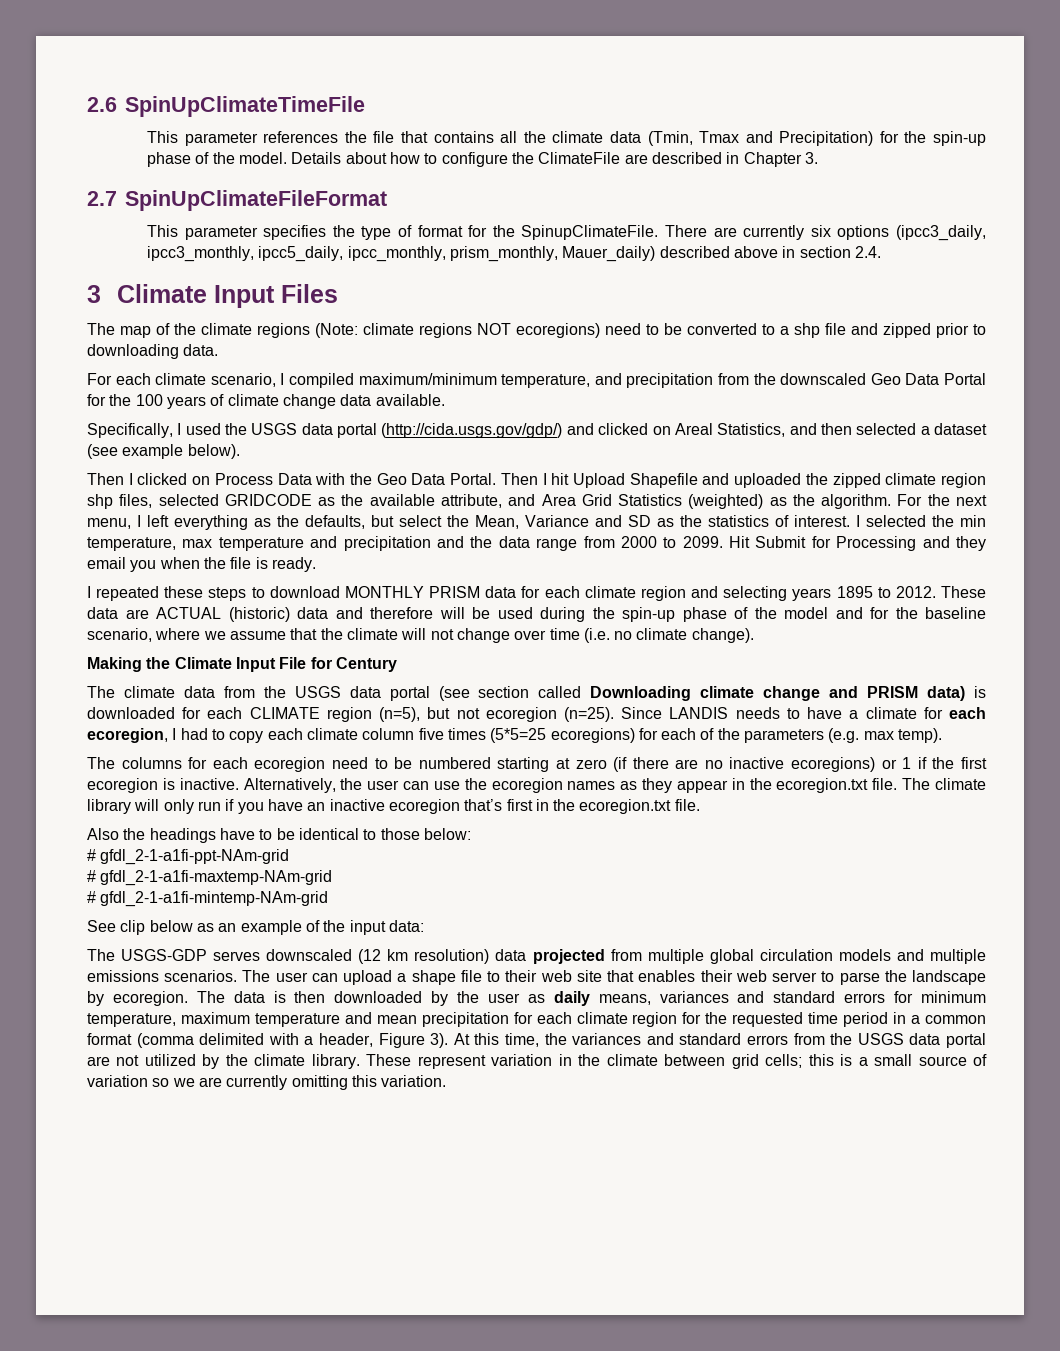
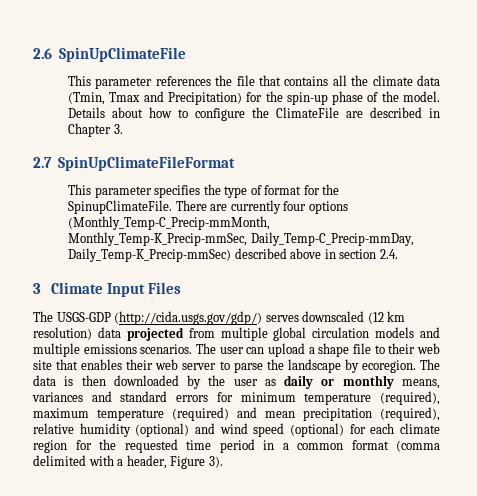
- 2.6 SpinUpClimateTimeFile
+ 2.6 SpinUpClimateFile
- There are currently six options (ipcc3_daily, ipcc3_monthly, ipcc5_daily, ipcc_monthly, prism_monthly, Mauer_daily) described above in section 2.4.
+ There are currently four options (Monthly_Temp-C_Precip-mmMonth, Monthly_Temp-K_Precip-mmSec, Daily_Temp-C_Precip-mmDay, Daily_Temp-K_Precip-mmSec) described above in section 2.4.
- The map of the climate regions (Note: climate regions NOT ecoregions) need to be converted to a shp file and zipped prior to downloading data.
- For each climate scenario, I compiled maximum/minimum temperature, and precipitation from the downscaled Geo Data Portal for the 100 years of climate change data available.
- Specifically, I used the USGS data portal (http://cida.usgs.gov/gdp/) and clicked on Areal Statistics, and then selected a dataset (see example below).
- Then I clicked on Process Data with the Geo Data Portal. Then I hit Upload Shapefile and uploaded the zipped climate region shp files, selected GRIDCODE as the available attribute, and Area Grid Statistics (weighted) as the algorithm. For the next menu, I left everything as the defaults, but select the Mean, Variance and SD as the statistics of interest. I selected the min temperature, max temperature and precipitation and the data range from 2000 to 2099. Hit Submit for Processing and they email you when the file is ready.
- I repeated these steps to download MONTHLY PRISM data for each climate region and selecting years 1895 to 2012. These data are ACTUAL (historic) data and therefore will be used during the spin-up phase of the model and for the baseline scenario, where we assume that the climate will not change over time (i.e. no climate change).
- Making the Climate Input File for Century
- The climate data from the USGS data portal (see section called Downloading climate change and PRISM data) is downloaded for each CLIMATE region (n=5), but not ecoregion (n=25). Since LANDIS needs to have a climate for each ecoregion, I had to copy each climate column five times (5*5=25 ecoregions) for each of the parameters (e.g. max temp).
- The columns for each ecoregion need to be numbered starting at zero (if there are no inactive ecoregions) or 1 if the first ecoregion is inactive. Alternatively, the user can use the ecoregion names as they appear in the ecoregion.txt file. The climate library will only run if you have an inactive ecoregion that’s first in the ecoregion.txt file.
- Also the headings have to be identical to those below:
- # gfdl_2-1-a1fi-ppt-NAm-grid
- # gfdl_2-1-a1fi-maxtemp-NAm-grid
- # gfdl_2-1-a1fi-mintemp-NAm-grid
- See clip below as an example of the input data:
- The USGS-GDP serves downscaled (12 km resolution) data projected from multiple global circulation models and multiple emissions scenarios.
+ The USGS-GDP (http://cida.usgs.gov/gdp/) serves downscaled (12 km resolution) data projected from multiple global circulation models and multiple emissions scenarios.
- The data is then downloaded by the user as daily means, variances and standard errors for minimum temperature, maximum temperature and mean precipitation for each climate region for the requested time period in a common format (comma delimited with a header, Figure 3). At this time, the variances and standard errors from the USGS data portal are not utilized by the climate library. These represent variation in the climate between grid cells; this is a small source of variation so we are currently omitting this variation.
+ The data is then downloaded by the user as daily or monthly means, variances and standard errors for minimum temperature (required), maximum temperature (required) and mean precipitation (required), relative humidity (optional) and wind speed (optional) for each climate region for the requested time period in a common format (comma delimited with a header, Figure 3).

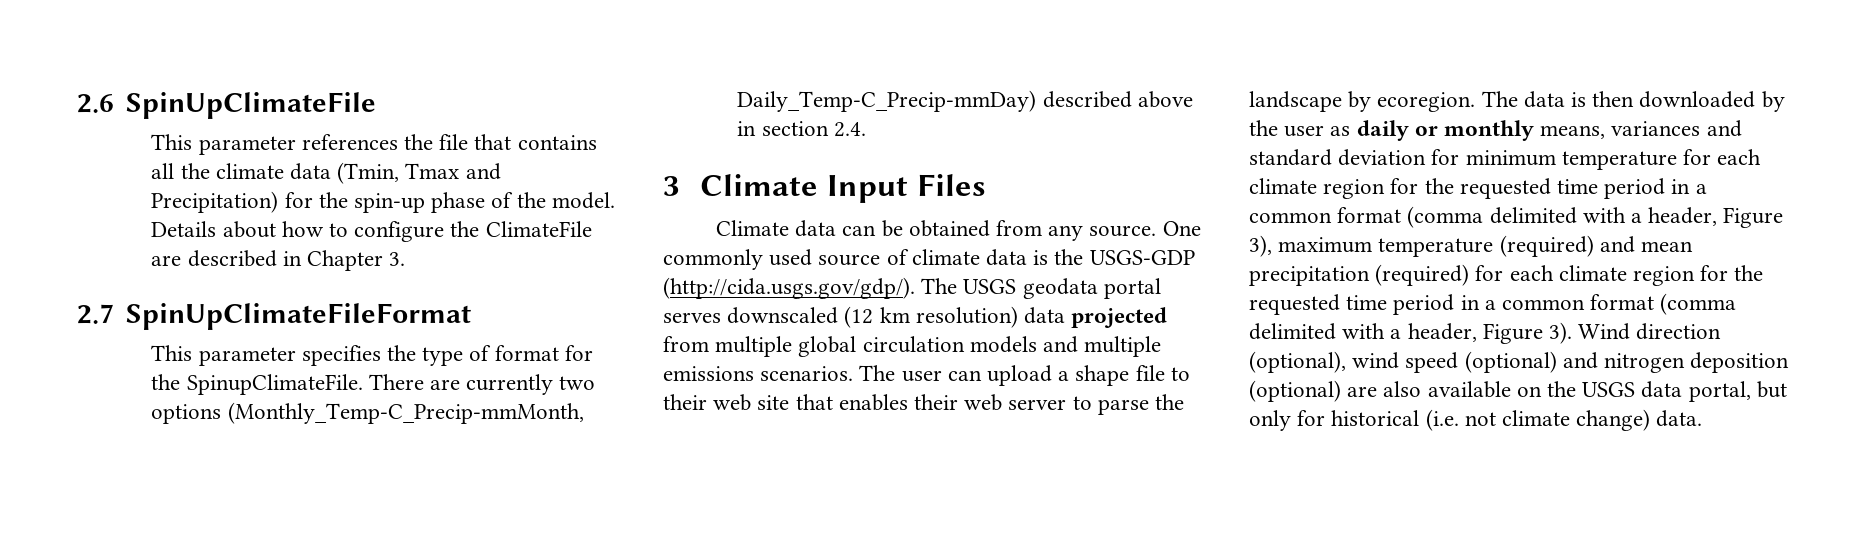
- There are currently four options (Monthly_Temp-C_Precip-mmMonth, Monthly_Temp-K_Precip-mmSec, Daily_Temp-C_Precip-mmDay, Daily_Temp-K_Precip-mmSec) described above in section 2.4.
+ There are currently two options (Monthly_Temp-C_Precip-mmMonth, Daily_Temp-C_Precip-mmDay) described above in section 2.4.
- The USGS-GDP (http://cida.usgs.gov/gdp/) serves downscaled (12 km resolution) data projected from multiple global circulation models and multiple emissions scenarios.
+ Climate data can be obtained from any source. One commonly used source of climate data is the USGS-GDP (http://cida.usgs.gov/gdp/). The USGS geodata portal serves downscaled (12 km resolution) data projected from multiple global circulation models and multiple emissions scenarios.
- The data is then downloaded by the user as daily or monthly means, variances and standard errors for minimum temperature (required), maximum temperature (required) and mean precipitation (required), relative humidity (optional) and wind speed (optional) for each climate region for the requested time period in a common format (comma delimited with a header, Figure 3).
+ The data is then downloaded by the user as daily or monthly means, variances and standard deviation for minimum temperature for each climate region for the requested time period in a common format (comma delimited with a header, Figure 3), maximum temperature (required) and mean precipitation (required) for each climate region for the requested time period in a common format (comma delimited with a header, Figure 3).
+ Wind direction (optional), wind speed (optional) and nitrogen deposition (optional) are also available on the USGS data portal, but only for historical (i.e. not climate change) data.

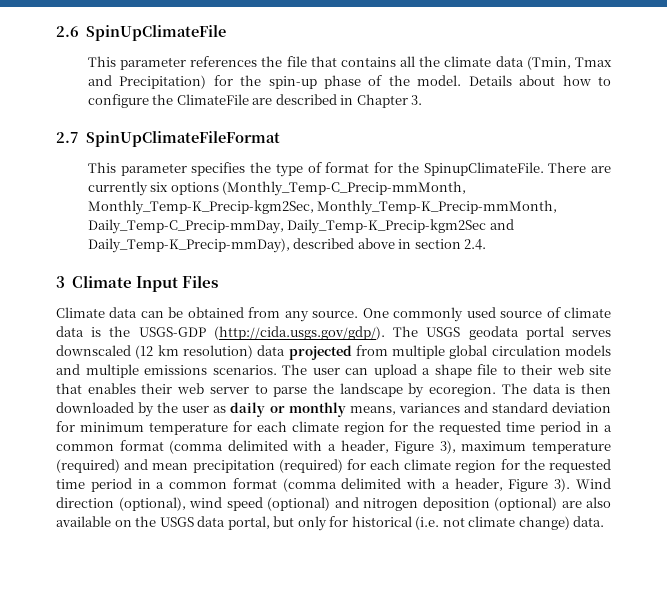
- There are currently two options (Monthly_Temp-C_Precip-mmMonth, Daily_Temp-C_Precip-mmDay) described above in section 2.4.
+ There are currently six options (Monthly_Temp-C_Precip-mmMonth, Monthly_Temp-K_Precip-kgm2Sec, Monthly_Temp-K_Precip-mmMonth, Daily_Temp-C_Precip-mmDay, Daily_Temp-K_Precip-kgm2Sec and Daily_Temp-K_Precip-mmDay), described above in section 2.4.

